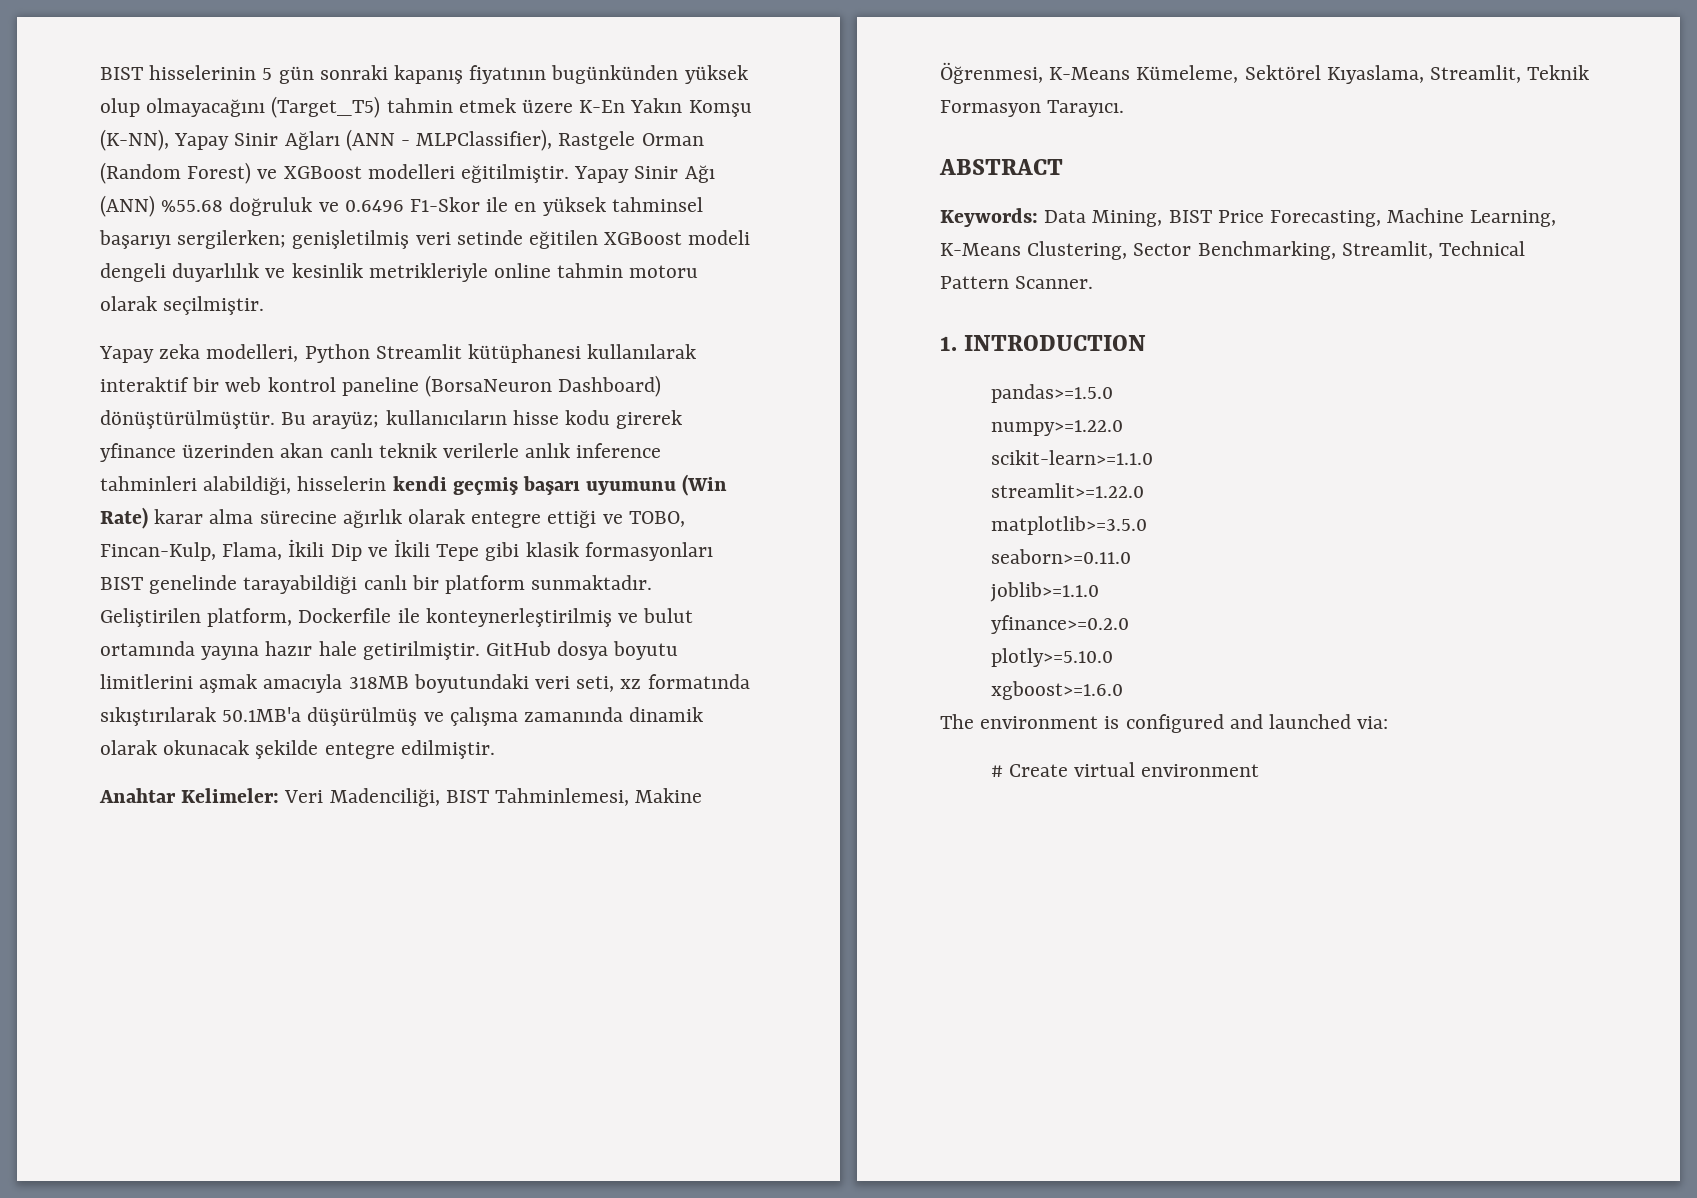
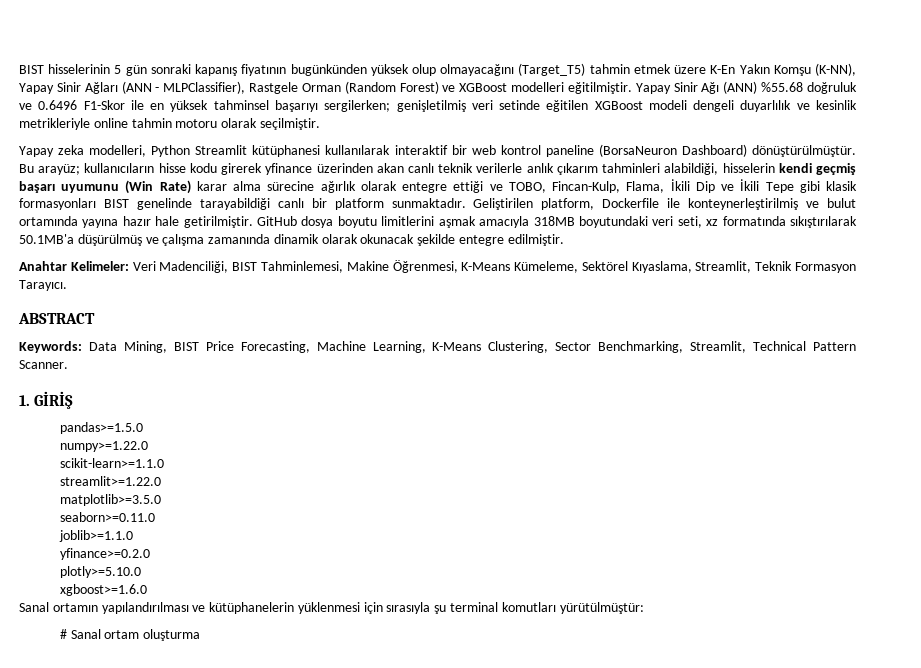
- Bu arayüz; kullanıcıların hisse kodu girerek yfinance üzerinden akan canlı teknik verilerle anlık inference tahminleri alabildiği, hisselerin kendi geçmiş başarı uyumunu (Win Rate) karar alma sürecine ağırlık olarak entegre ettiği ve TOBO, Fincan-Kulp, Flama, İkili Dip ve İkili Tepe gibi klasik formasyonları BIST genelinde tarayabildiği canlı bir platform sunmaktadır.
+ Bu arayüz; kullanıcıların hisse kodu girerek yfinance üzerinden akan canlı teknik verilerle anlık çıkarım tahminleri alabildiği, hisselerin kendi geçmiş başarı uyumunu (Win Rate) karar alma sürecine ağırlık olarak entegre ettiği ve TOBO, Fincan-Kulp, Flama, İkili Dip ve İkili Tepe gibi klasik formasyonları BIST genelinde tarayabildiği canlı bir platform sunmaktadır.
- 1. INTRODUCTION
+ 1. GİRİŞ
- The environment is configured and launched via:
- # Create virtual environment
+ Sanal ortamın yapılandırılması ve kütüphanelerin yüklenmesi için sırasıyla şu terminal komutları yürütülmüştür:
+ # Sanal ortam oluşturma

